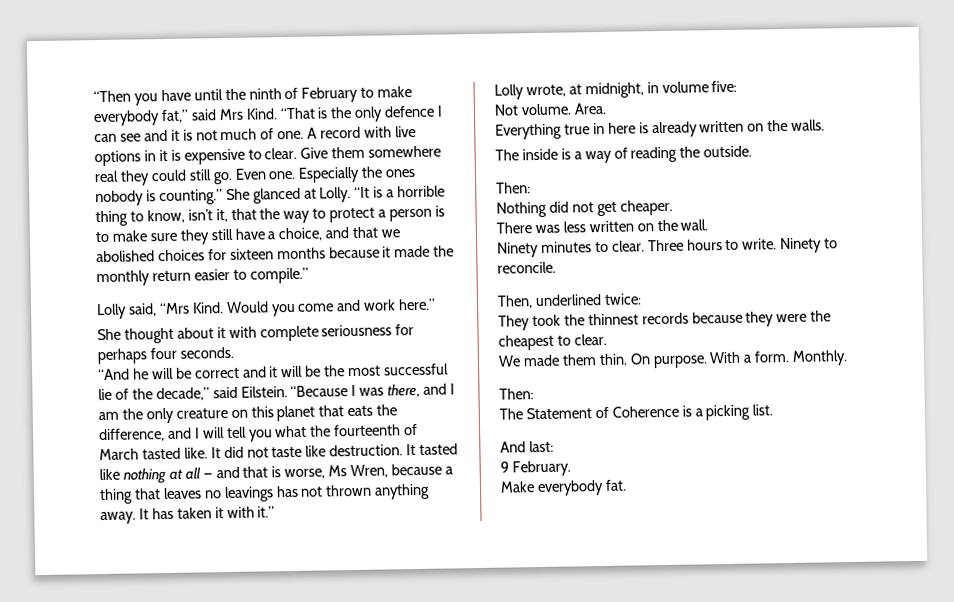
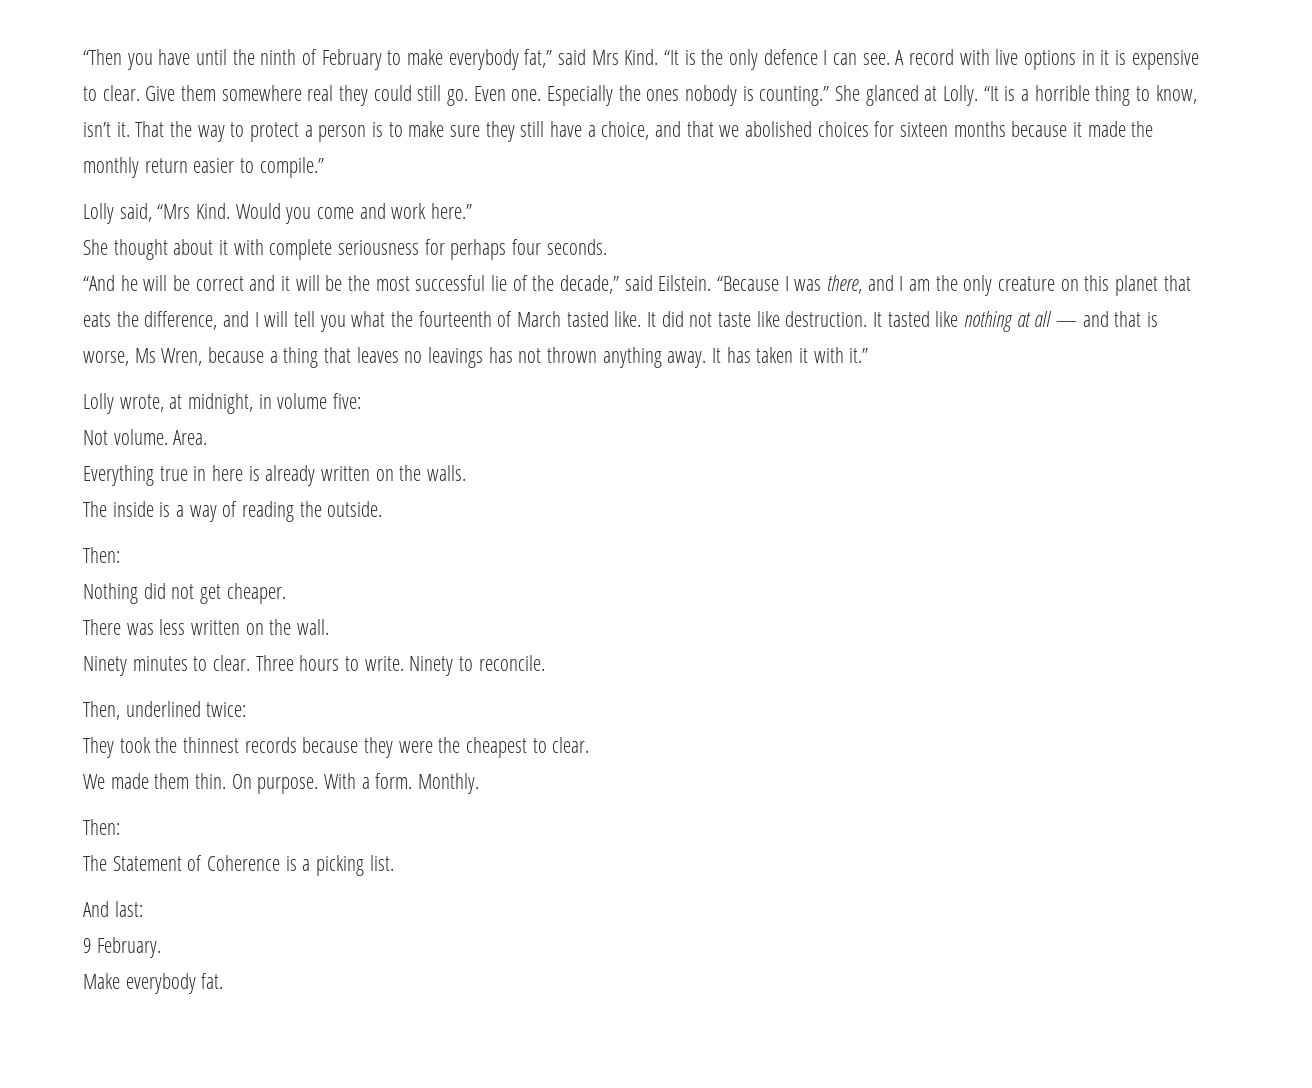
- “That is the only defence I can see and it is not much of one.
+ “It is the only defence I can see.
- “It is a horrible thing to know, isn’t it, that the way to protect a person is to make sure they still have a choice, and that we abolished choices for sixteen months because it made the monthly return easier to compile.”
+ “It is a horrible thing to know, isn’t it. That the way to protect a person is to make sure they still have a choice, and that we abolished choices for sixteen months because it made the monthly return easier to compile.”

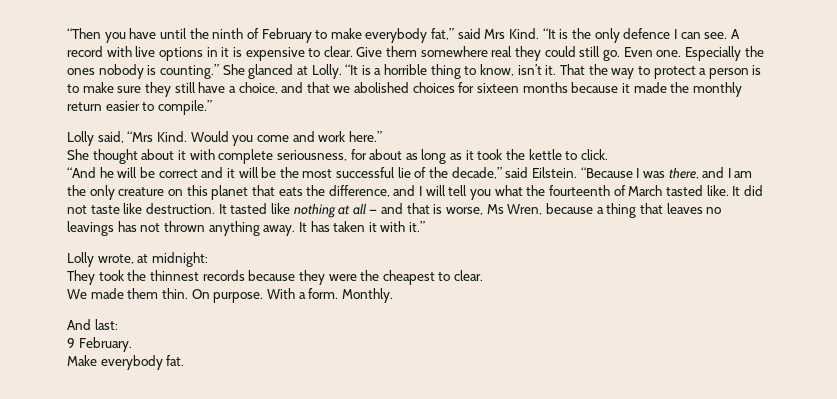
- She thought about it with complete seriousness for perhaps four seconds.
+ She thought about it with complete seriousness, for about as long as it took the kettle to click.
- Lolly wrote, at midnight, in volume five:
- Not volume. Area.
- Everything true in here is already written on the walls.
- The inside is a way of reading the outside.
- Then:
- Nothing did not get cheaper.
- There was less written on the wall.
- Ninety minutes to clear. Three hours to write. Ninety to reconcile.
- Then, underlined twice:
+ Lolly wrote, at midnight:
  Monthly.
- Then:
- The Statement of Coherence is a picking list.

